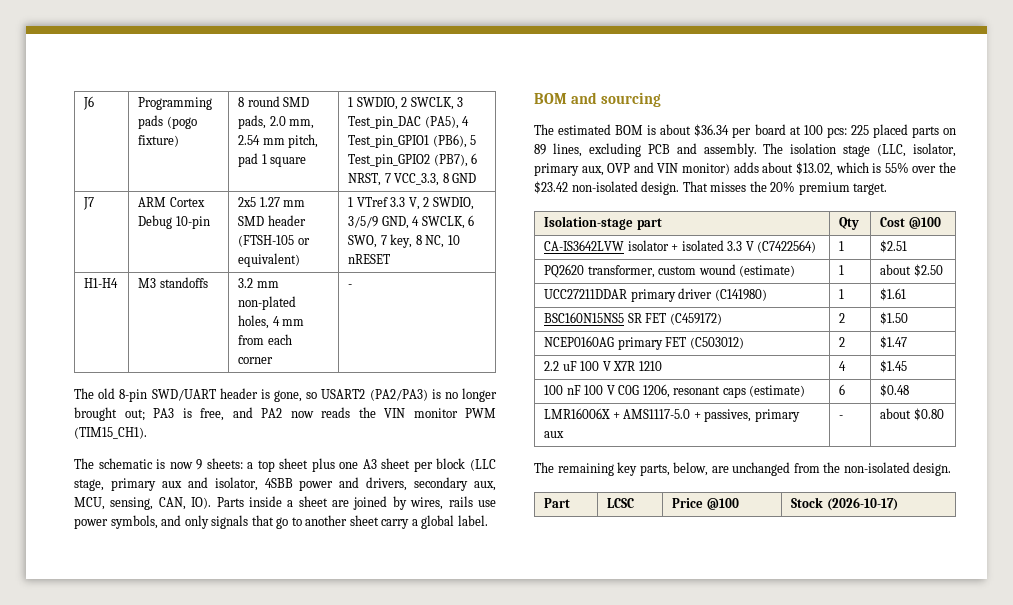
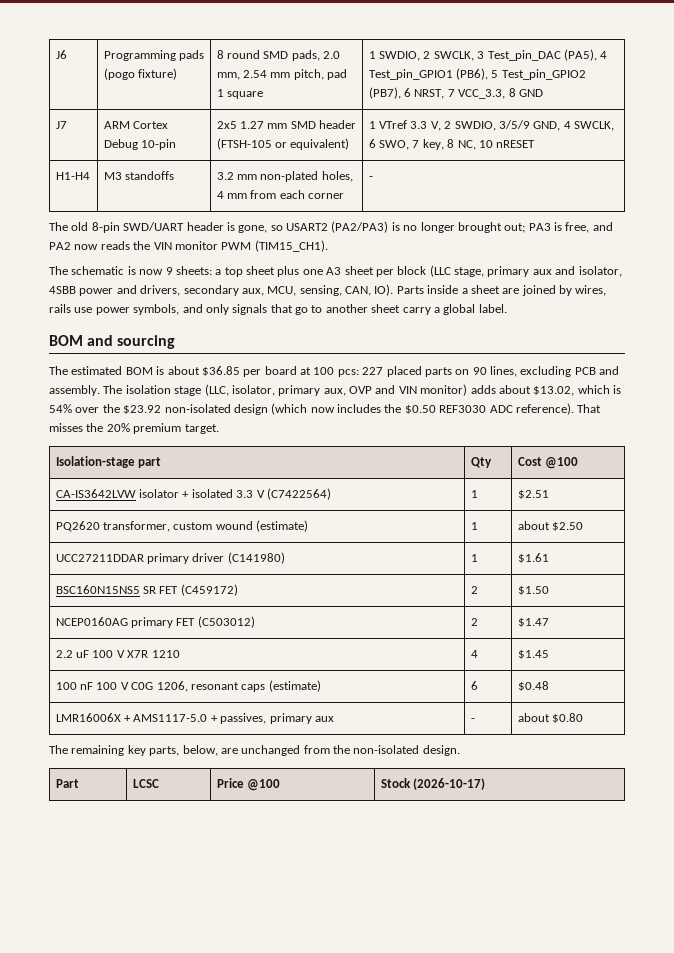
- The estimated BOM is about $36.34 per board at 100 pcs: 225 placed parts on 89 lines, excluding PCB and assembly.
+ The estimated BOM is about $36.85 per board at 100 pcs: 227 placed parts on 90 lines, excluding PCB and assembly.
- The isolation stage (LLC, isolator, primary aux, OVP and VIN monitor) adds about $13.02, which is 55% over the $23.42 non-isolated design.
+ The isolation stage (LLC, isolator, primary aux, OVP and VIN monitor) adds about $13.02, which is 54% over the $23.92 non-isolated design (which now includes the $0.50 REF3030 ADC reference).

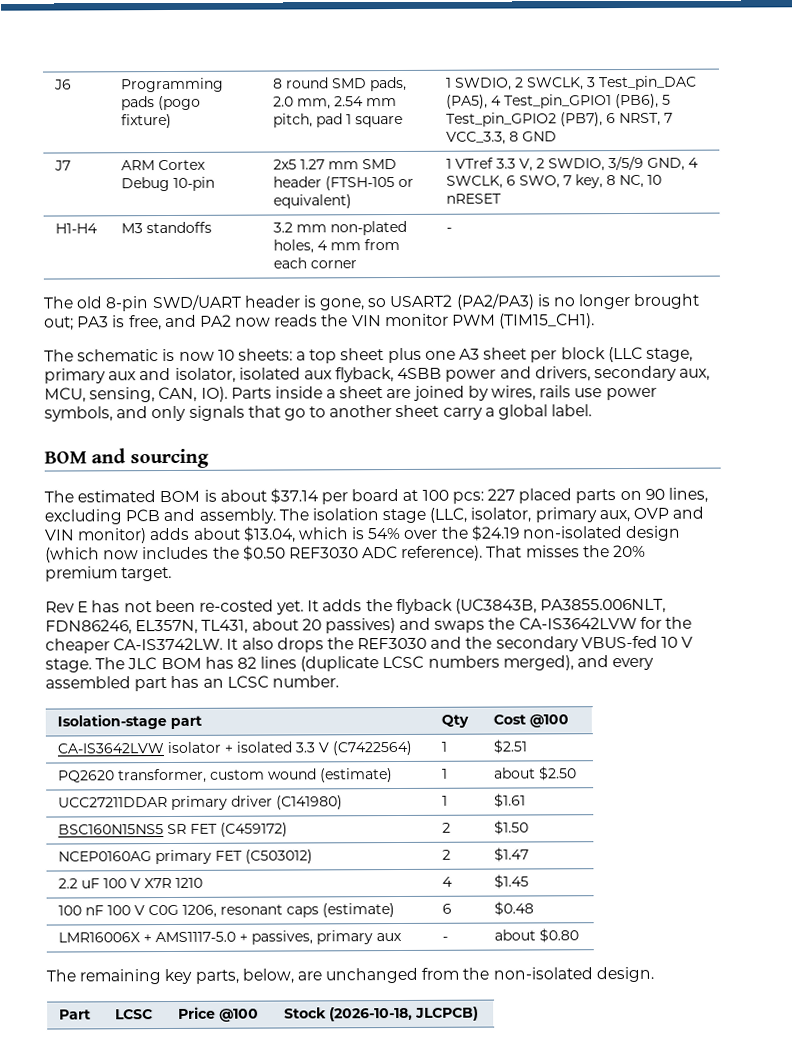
- The schematic is now 9 sheets: a top sheet plus one A3 sheet per block (LLC stage, primary aux and isolator, 4SBB power and drivers, secondary aux, MCU, sensing, CAN, IO). Parts inside a sheet are joined by wires, rails use power symbols, and only signals that go to another sheet carry a global label.
+ The schematic is now 10 sheets: a top sheet plus one A3 sheet per block (LLC stage, primary aux and isolator, isolated aux flyback, 4SBB power and drivers, secondary aux, MCU, sensing, CAN, IO). Parts inside a sheet are joined by wires, rails use power symbols, and only signals that go to another sheet carry a global label.
- The estimated BOM is about $36.85 per board at 100 pcs: 227 placed parts on 90 lines, excluding PCB and assembly.
+ The estimated BOM is about $37.14 per board at 100 pcs: 227 placed parts on 90 lines, excluding PCB and assembly.
- The isolation stage (LLC, isolator, primary aux, OVP and VIN monitor) adds about $13.02, which is 54% over the $23.92 non-isolated design (which now includes the $0.50 REF3030 ADC reference).
+ The isolation stage (LLC, isolator, primary aux, OVP and VIN monitor) adds about $13.04, which is 54% over the $24.19 non-isolated design (which now includes the $0.50 REF3030 ADC reference).
+ Rev E has not been re-costed yet. It adds the flyback (UC3843B, PA3855.006NLT, FDN86246, EL357N, TL431, about 20 passives) and swaps the CA-IS3642LVW for the cheaper CA-IS3742LW. It also drops the REF3030 and the secondary VBUS-fed 10 V stage. The JLC BOM has 82 lines (duplicate LCSC numbers merged), and every assembled part has an LCSC number.
- Part | LCSC | Price @100 | Stock (2026-10-17)
+ Part | LCSC | Price @100 | Stock (2026-10-18, JLCPCB)

